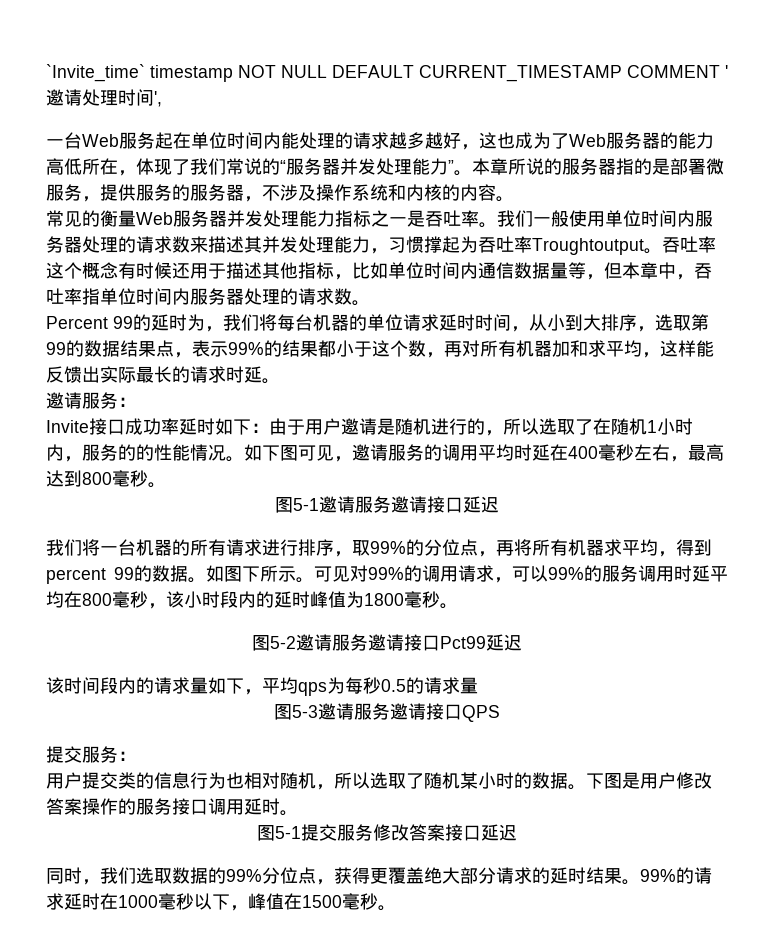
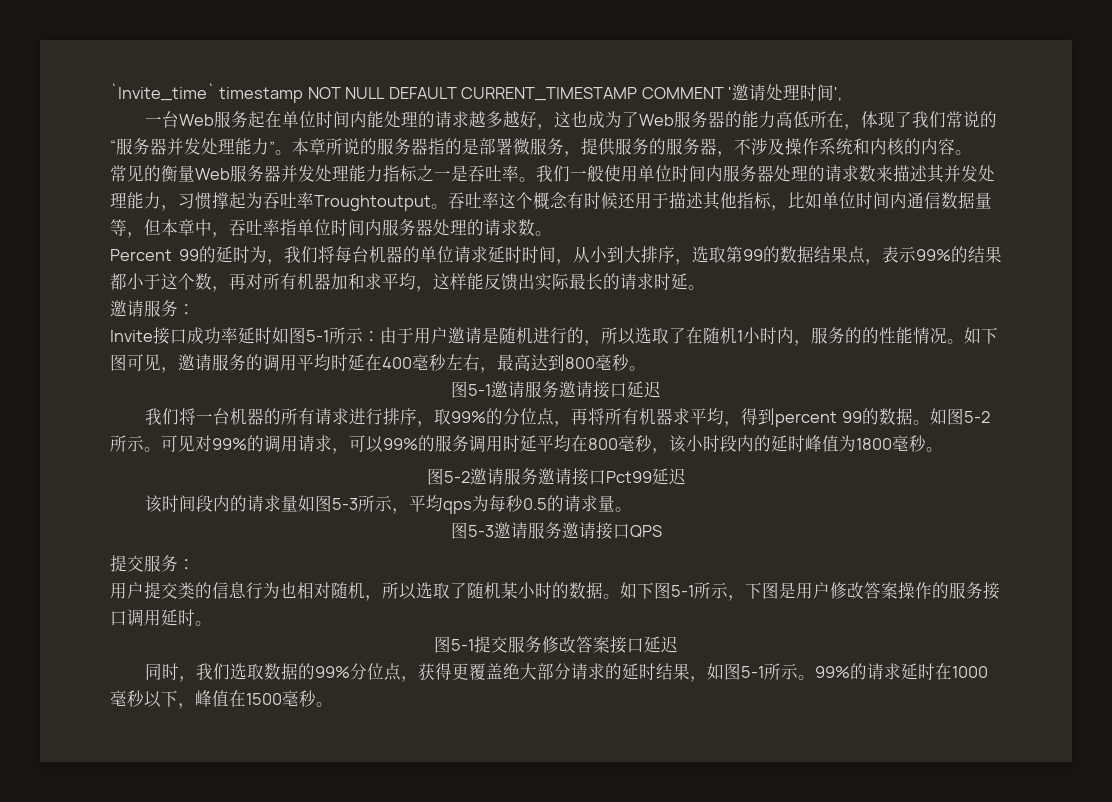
- Invite接口成功率延时如下：由于用户邀请是随机进行的，所以选取了在随机1小时内，服务的的性能情况。
+ Invite接口成功率延时如图5-1所示：由于用户邀请是随机进行的，所以选取了在随机1小时内，服务的的性能情况。
- 如图下所示。
+ 如图5-2所示。
- 该时间段内的请求量如下，平均qps为每秒0.5的请求量
+ 该时间段内的请求量如图5-3所示，平均qps为每秒0.5的请求量。
- 下图是用户修改答案操作的服务接口调用延时。
+ 如下图5-1所示，下图是用户修改答案操作的服务接口调用延时。
- 同时，我们选取数据的99%分位点，获得更覆盖绝大部分请求的延时结果。
+ 同时，我们选取数据的99%分位点，获得更覆盖绝大部分请求的延时结果，如图5-1所示。

